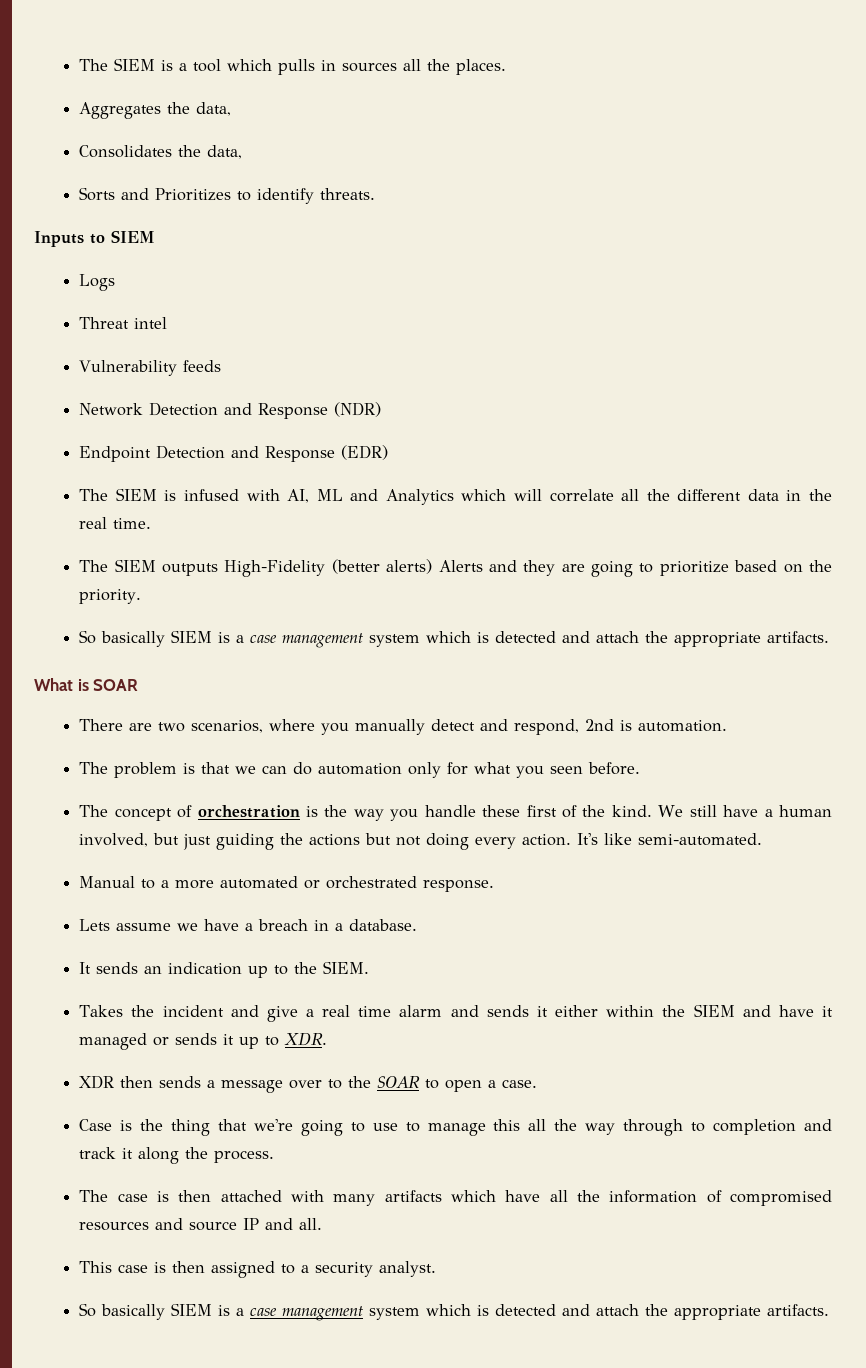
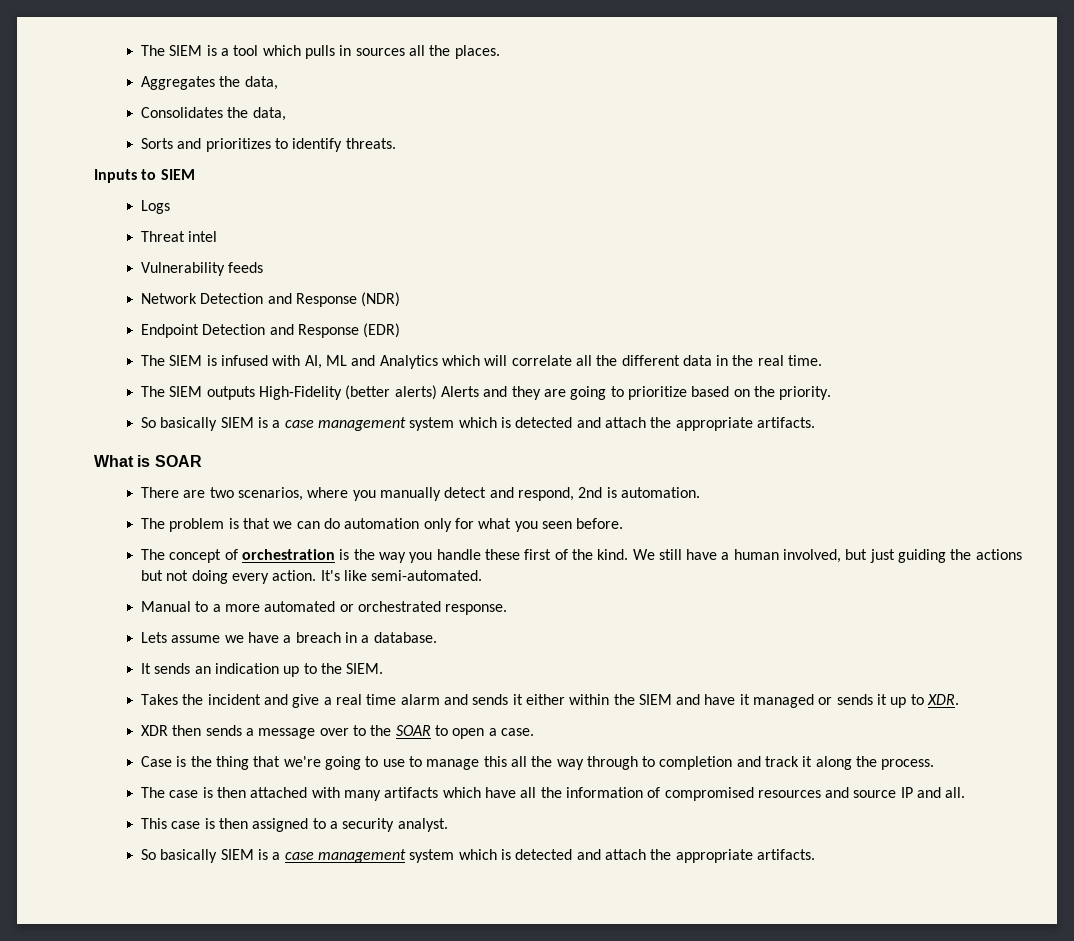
- Sorts and Prioritizes to identify threats.
+ Sorts and prioritizes to identify threats.

